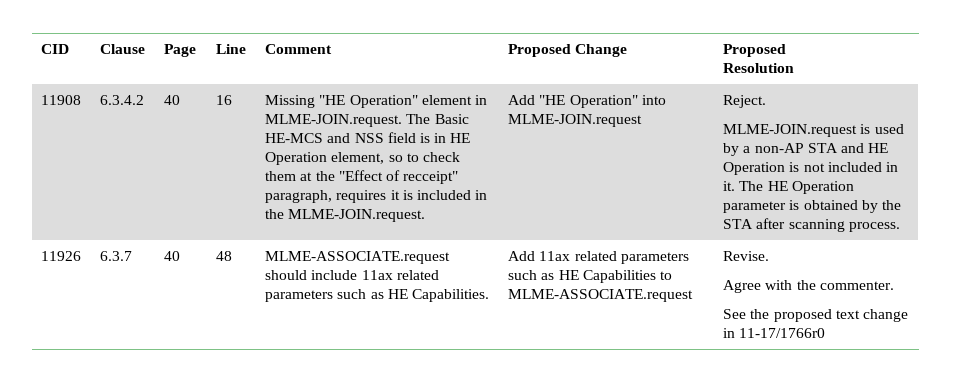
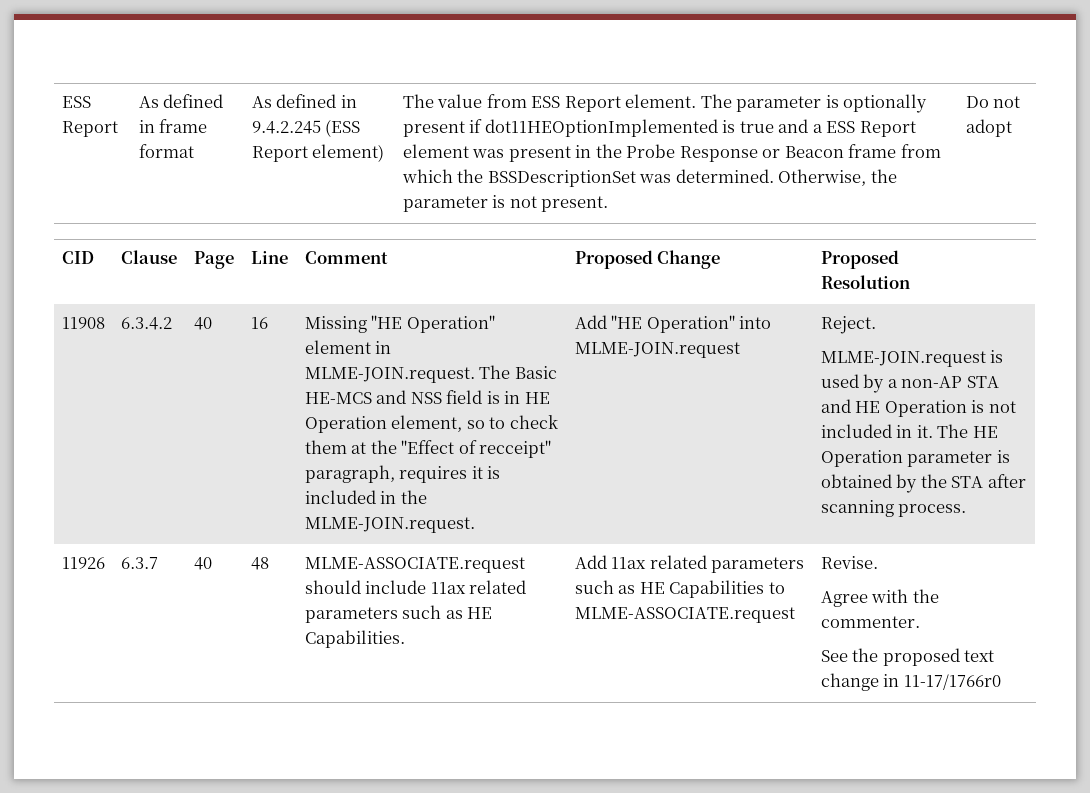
+ ESS Report | As defined in frame format | As defined in 9.4.2.245 (ESS Report element) | The value from ESS Report element. The parameter is optionally present if dot11HEOptionImplemented is true and a ESS Report element was present in the Probe Response or Beacon frame from which the BSSDescriptionSet was determined. Otherwise, the parameter is not present. | Do not adopt

